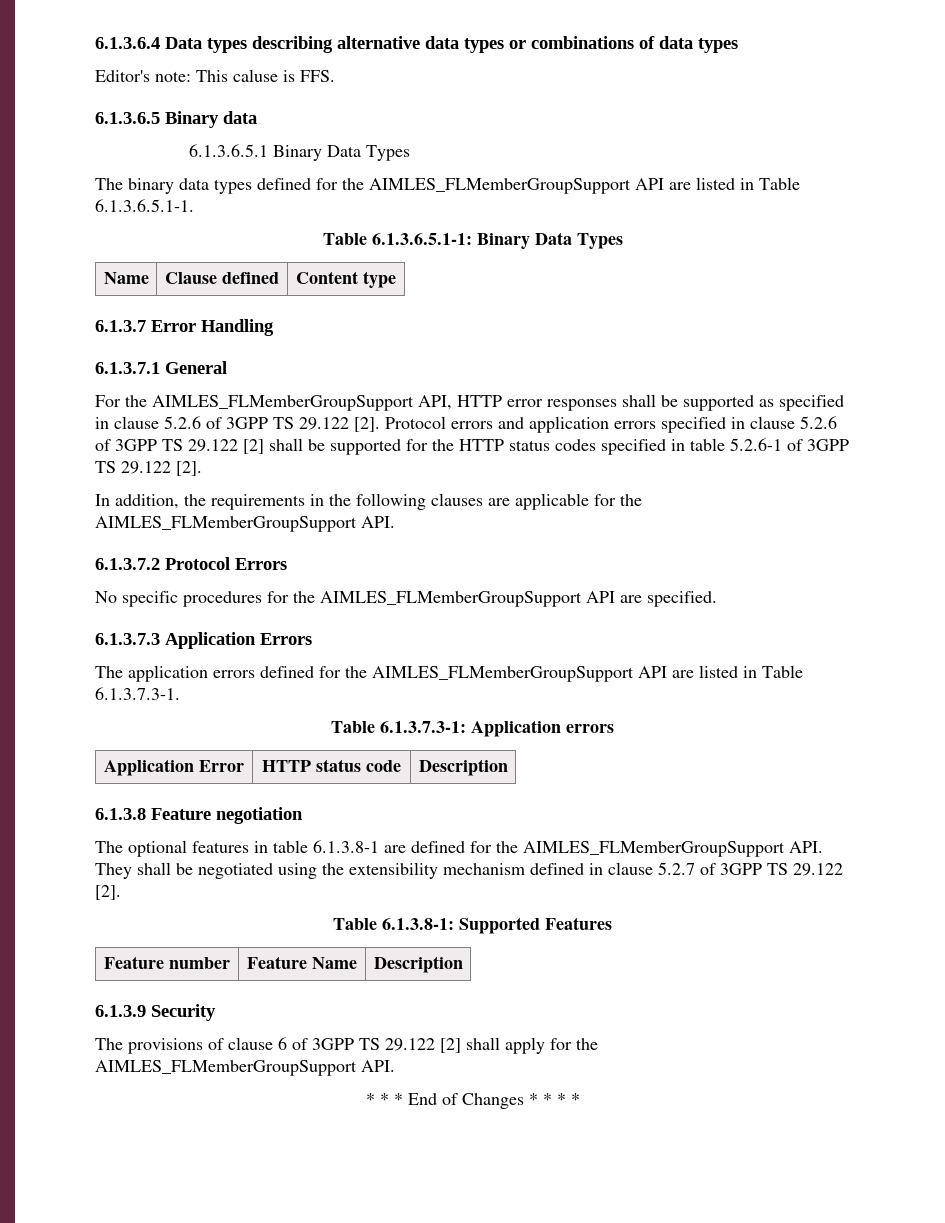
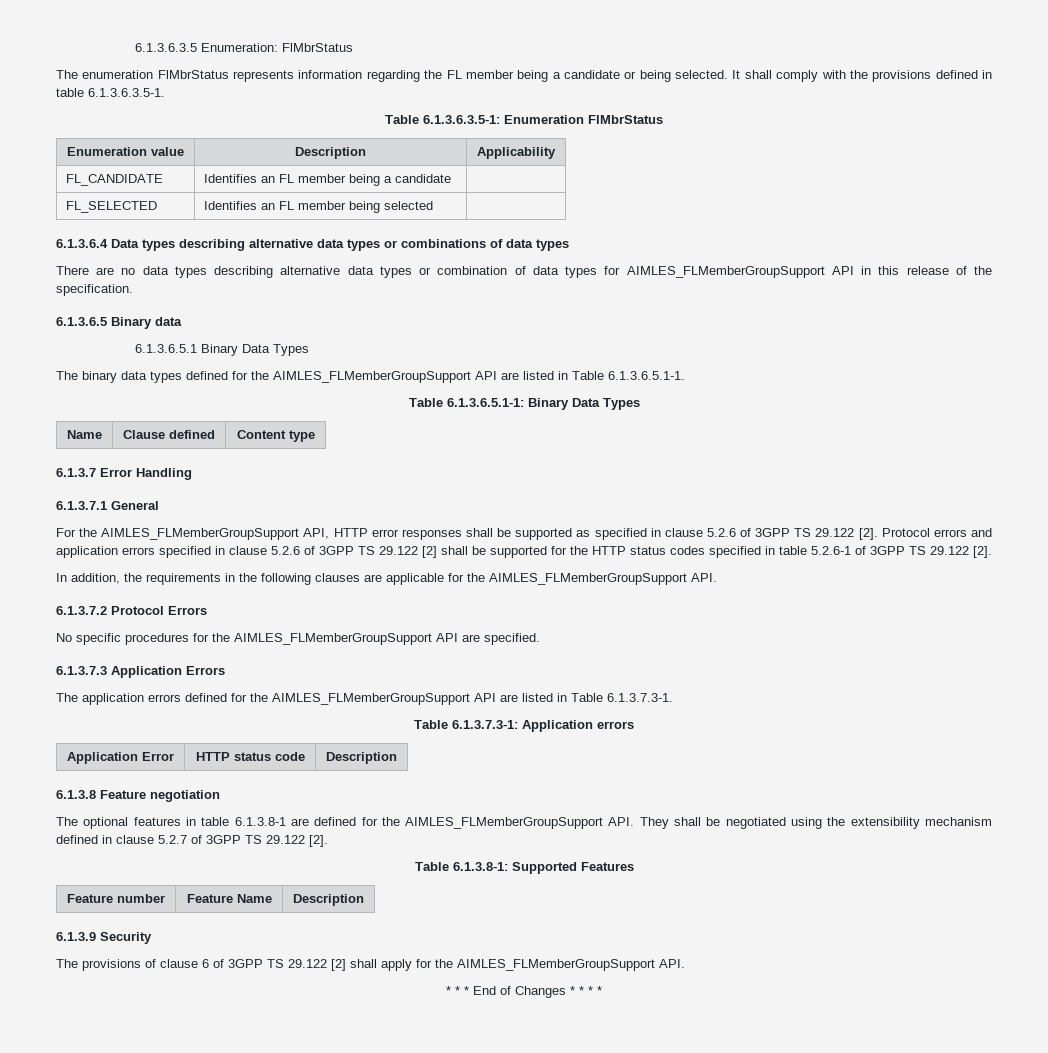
+ 6.1.3.6.3.5 Enumeration: FlMbrStatus
+ The enumeration FlMbrStatus represents information regarding the FL member being a candidate or being selected. It shall comply with the provisions defined in table 6.1.3.6.3.5-1.
+ Table 6.1.3.6.3.5-1: Enumeration FlMbrStatus
+ Enumeration value | Description | Applicability
+ FL_CANDIDATE | Identifies an FL member being a candidate |
+ FL_SELECTED | Identifies an FL member being selected |
- Editor's note: This caluse is FFS.
+ There are no data types describing alternative data types or combination of data types for AIMLES_FLMemberGroupSupport API in this release of the specification.

